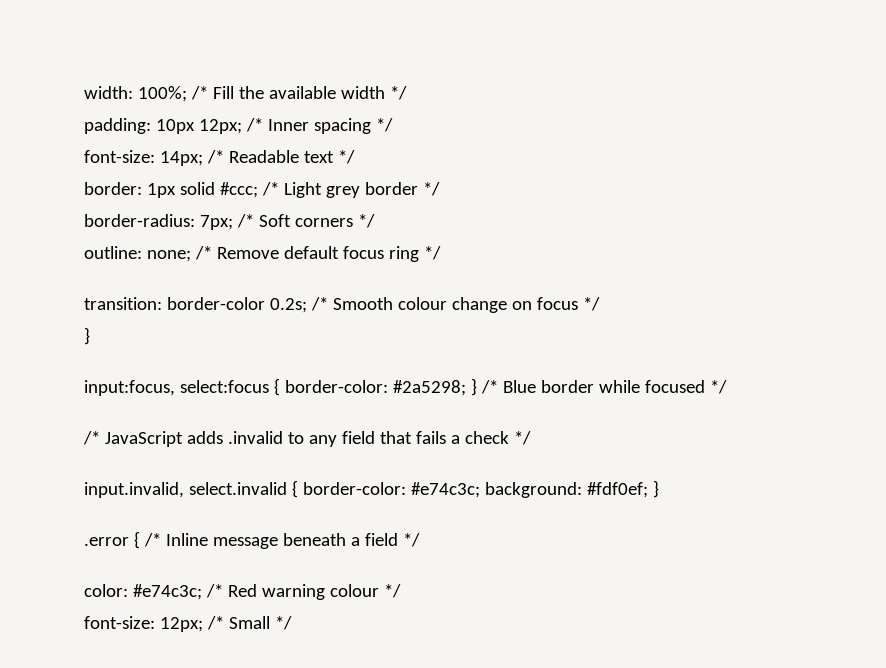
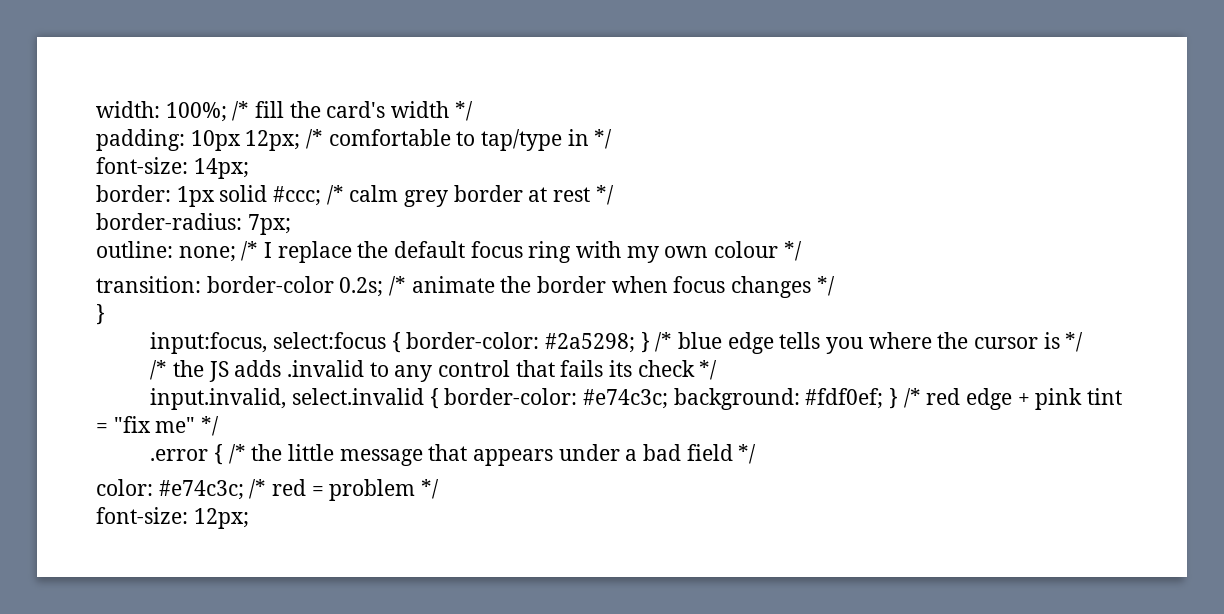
- width: 100%; /* Fill the available width */
+ width: 100%; /* fill the card's width */
- padding: 10px 12px; /* Inner spacing */
+ padding: 10px 12px; /* comfortable to tap/type in */
- font-size: 14px; /* Readable text */
+ font-size: 14px;
- border: 1px solid #ccc; /* Light grey border */
+ border: 1px solid #ccc; /* calm grey border at rest */
- border-radius: 7px; /* Soft corners */
+ border-radius: 7px;
- outline: none; /* Remove default focus ring */
+ outline: none; /* I replace the default focus ring with my own colour */
- transition: border-color 0.2s; /* Smooth colour change on focus */
+ transition: border-color 0.2s; /* animate the border when focus changes */
- input:focus, select:focus { border-color: #2a5298; } /* Blue border while focused */
+ input:focus, select:focus { border-color: #2a5298; } /* blue edge tells you where the cursor is */
- /* JavaScript adds .invalid to any field that fails a check */
+ /* the JS adds .invalid to any control that fails its check */
- input.invalid, select.invalid { border-color: #e74c3c; background: #fdf0ef; }
- .error { /* Inline message beneath a field */
+ input.invalid, select.invalid { border-color: #e74c3c; background: #fdf0ef; } /* red edge + pink tint = "fix me" */
+ .error { /* the little message that appears under a bad field */
- color: #e74c3c; /* Red warning colour */
+ color: #e74c3c; /* red = problem */
- font-size: 12px; /* Small */
+ font-size: 12px;

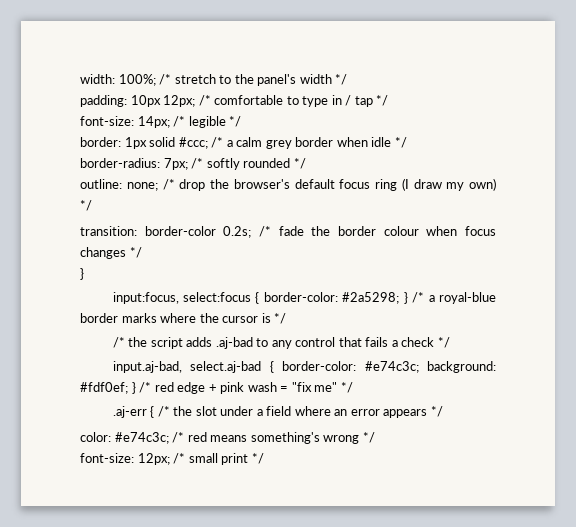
- width: 100%; /* fill the card's width */
+ width: 100%; /* stretch to the panel's width */
- padding: 10px 12px; /* comfortable to tap/type in */
+ padding: 10px 12px; /* comfortable to type in / tap */
- font-size: 14px;
+ font-size: 14px; /* legible */
- border: 1px solid #ccc; /* calm grey border at rest */
+ border: 1px solid #ccc; /* a calm grey border when idle */
- border-radius: 7px;
+ border-radius: 7px; /* softly rounded */
- outline: none; /* I replace the default focus ring with my own colour */
+ outline: none; /* drop the browser's default focus ring (I draw my own) */
- transition: border-color 0.2s; /* animate the border when focus changes */
+ transition: border-color 0.2s; /* fade the border colour when focus changes */
- input:focus, select:focus { border-color: #2a5298; } /* blue edge tells you where the cursor is */
+ input:focus, select:focus { border-color: #2a5298; } /* a royal-blue border marks where the cursor is */
- /* the JS adds .invalid to any control that fails its check */
+ /* the script adds .aj-bad to any control that fails a check */
- input.invalid, select.invalid { border-color: #e74c3c; background: #fdf0ef; } /* red edge + pink tint = "fix me" */
+ input.aj-bad, select.aj-bad { border-color: #e74c3c; background: #fdf0ef; } /* red edge + pink wash = "fix me" */
- .error { /* the little message that appears under a bad field */
+ .aj-err { /* the slot under a field where an error appears */
- color: #e74c3c; /* red = problem */
+ color: #e74c3c; /* red means something's wrong */
- font-size: 12px;
+ font-size: 12px; /* small print */

